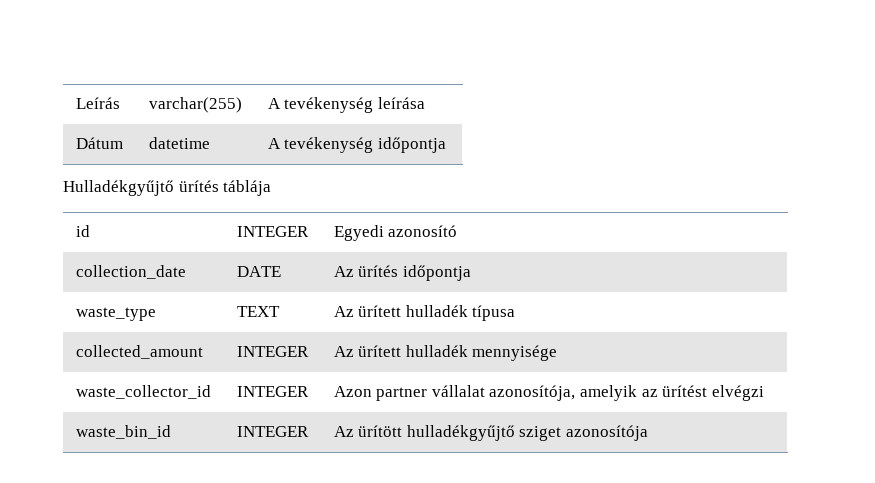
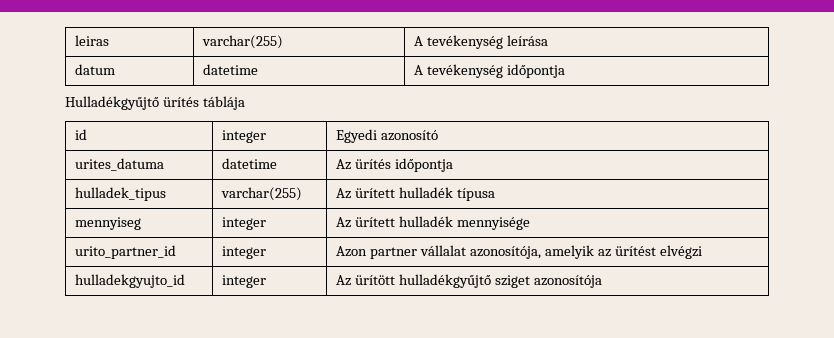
- Leírás | varchar(255) | A tevékenység leírása
+ leiras | varchar(255) | A tevékenység leírása
- Dátum | datetime | A tevékenység időpontja
+ datum | datetime | A tevékenység időpontja
- id | INTEGER | Egyedi azonosító
+ id | integer | Egyedi azonosító
- collection_date | DATE | Az ürítés időpontja
+ urites_datuma | datetime | Az ürítés időpontja
- waste_type | TEXT | Az ürített hulladék típusa
+ hulladek_tipus | varchar(255) | Az ürített hulladék típusa
- collected_amount | INTEGER | Az ürített hulladék mennyisége
+ mennyiseg | integer | Az ürített hulladék mennyisége
- waste_collector_id | INTEGER | Azon partner vállalat azonosítója, amelyik az ürítést elvégzi
+ urito_partner_id | integer | Azon partner vállalat azonosítója, amelyik az ürítést elvégzi
- waste_bin_id | INTEGER | Az ürítött hulladékgyűjtő sziget azonosítója
+ hulladekgyujto_id | integer | Az ürítött hulladékgyűjtő sziget azonosítója

